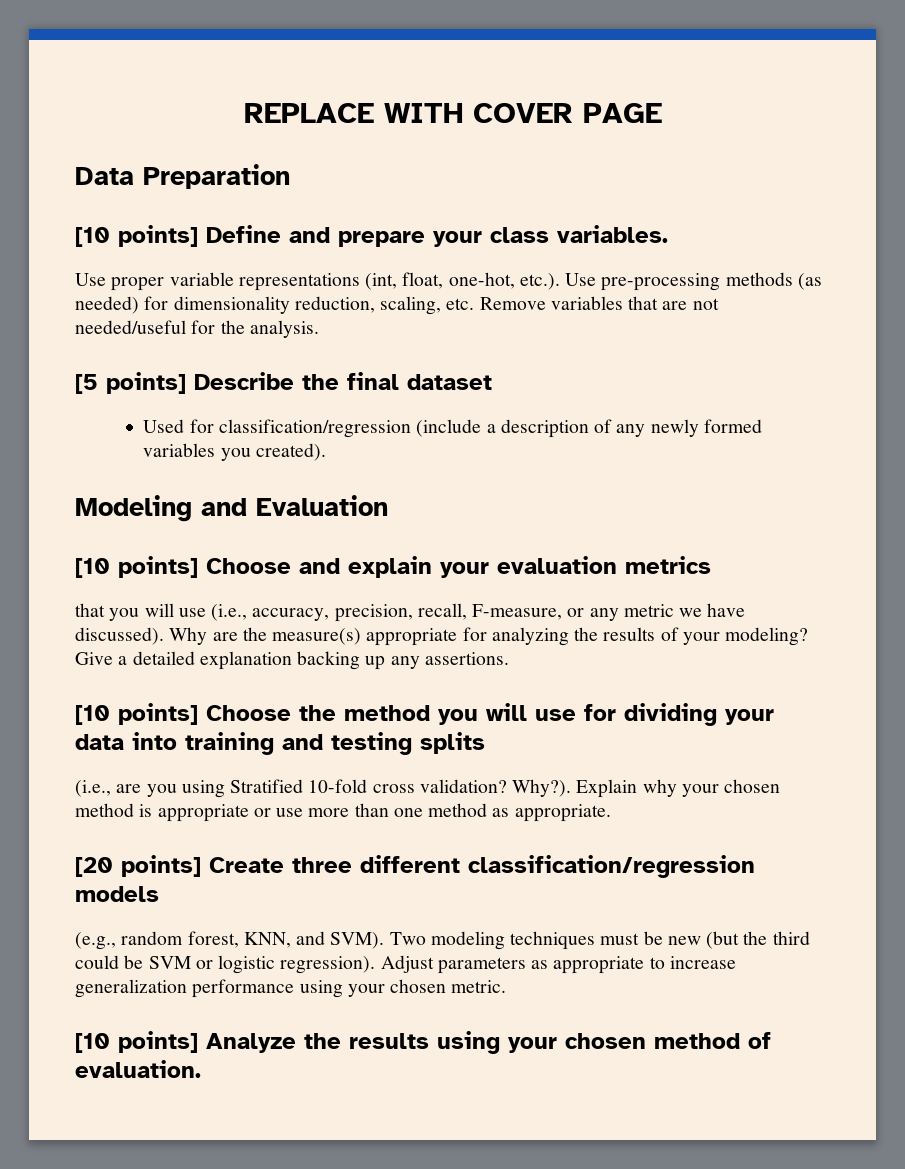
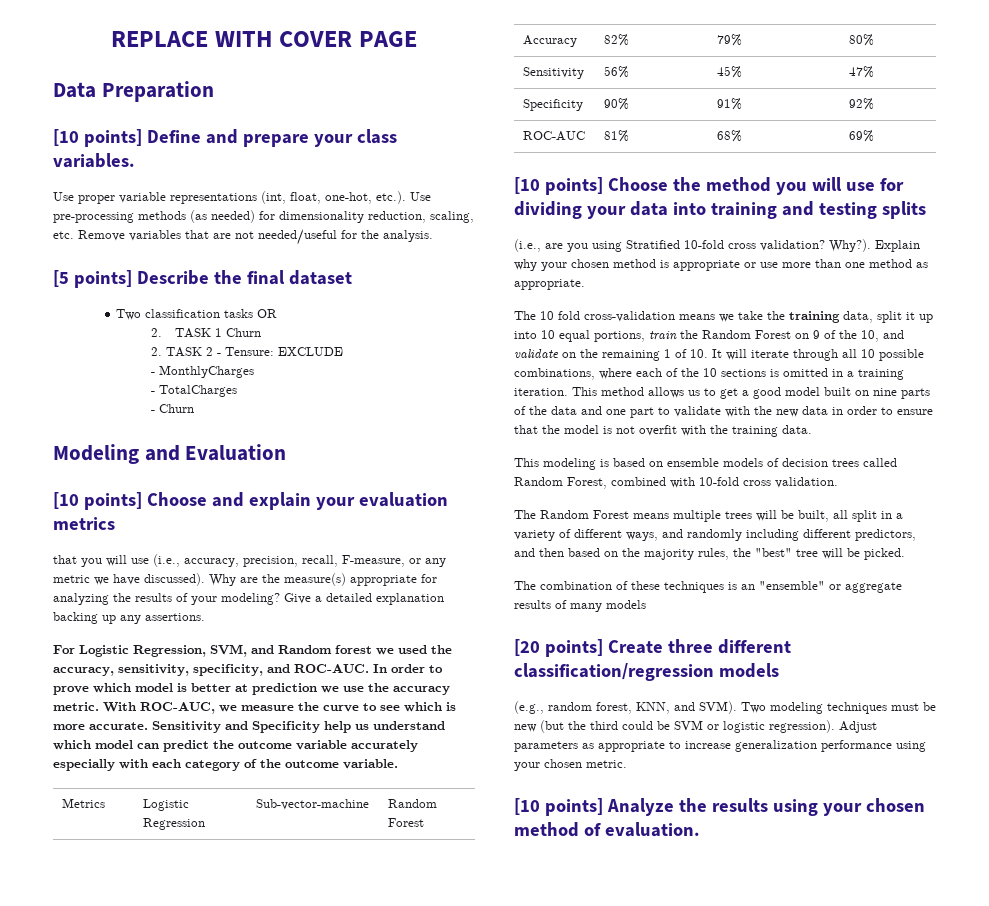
- Used for classification/regression (include a description of any newly formed variables you created).
+ Two classification tasks OR
+ 2. TASK 1 Churn
+ 2. TASK 2 - Tensure: EXCLUDE
+ - MonthlyCharges
+ - TotalCharges
+ - Churn
+ For Logistic Regression, SVM, and Random forest we used the accuracy, sensitivity, specificity, and ROC-AUC. In order to prove which model is better at prediction we use the accuracy metric. With ROC-AUC, we measure the curve to see which is more accurate. Sensitivity and Specificity help us understand which model can predict the outcome variable accurately especially with each category of the outcome variable.
+ Metrics | Logistic Regression | Sub-vector-machine | Random Forest
+ Accuracy | 82% | 79% | 80%
+ Sensitivity | 56% | 45% | 47%
+ Specificity | 90% | 91% | 92%
+ ROC-AUC | 81% | 68% | 69%
+ The 10 fold cross-validation means we take the training data, split it up into 10 equal portions, train the Random Forest on 9 of the 10, and validate on the remaining 1 of 10. It will iterate through all 10 possible combinations, where each of the 10 sections is omitted in a training iteration. This method allows us to get a good model built on nine parts of the data and one part to validate with the new data in order to ensure that the model is not overfit with the training data.
+ This modeling is based on ensemble models of decision trees called Random Forest, combined with 10-fold cross validation.
+ The Random Forest means multiple trees will be built, all split in a variety of different ways, and randomly including different predictors, and then based on the majority rules, the "best" tree will be picked.
+ The combination of these techniques is an "ensemble" or aggregate results of many models

